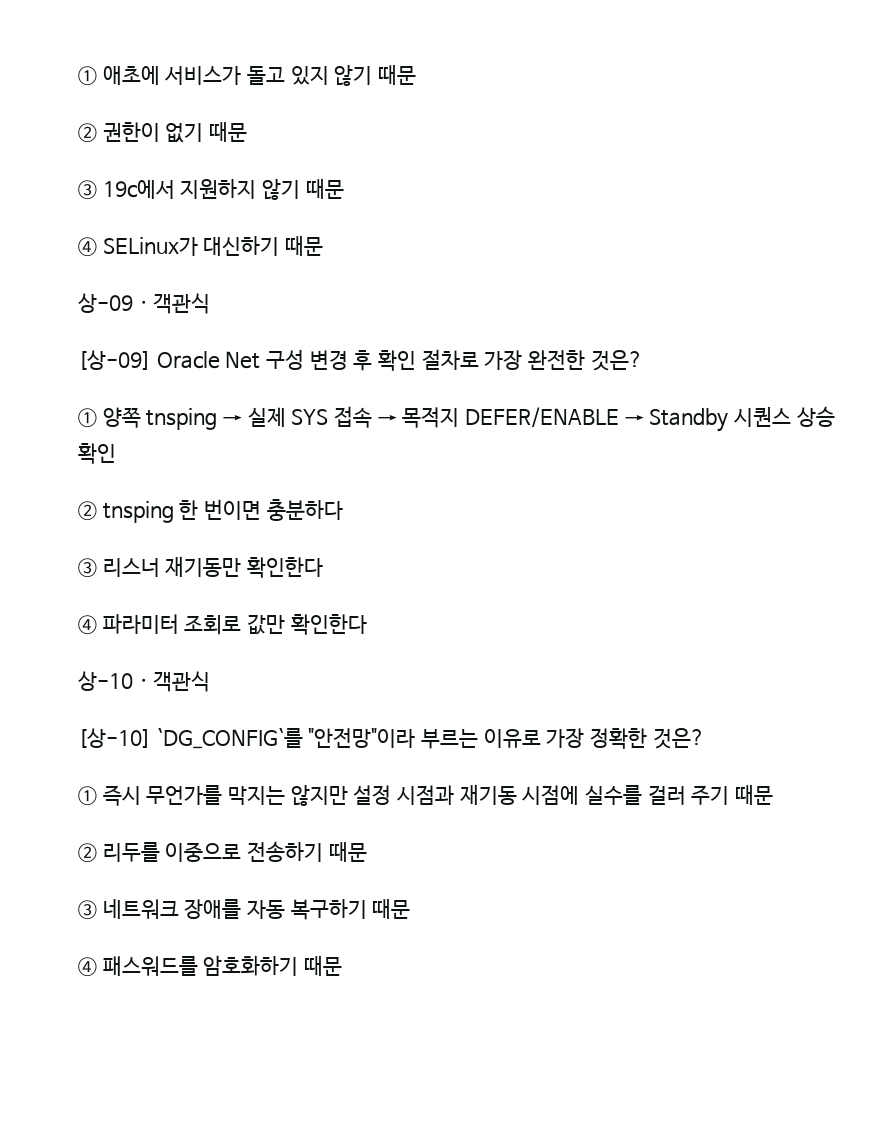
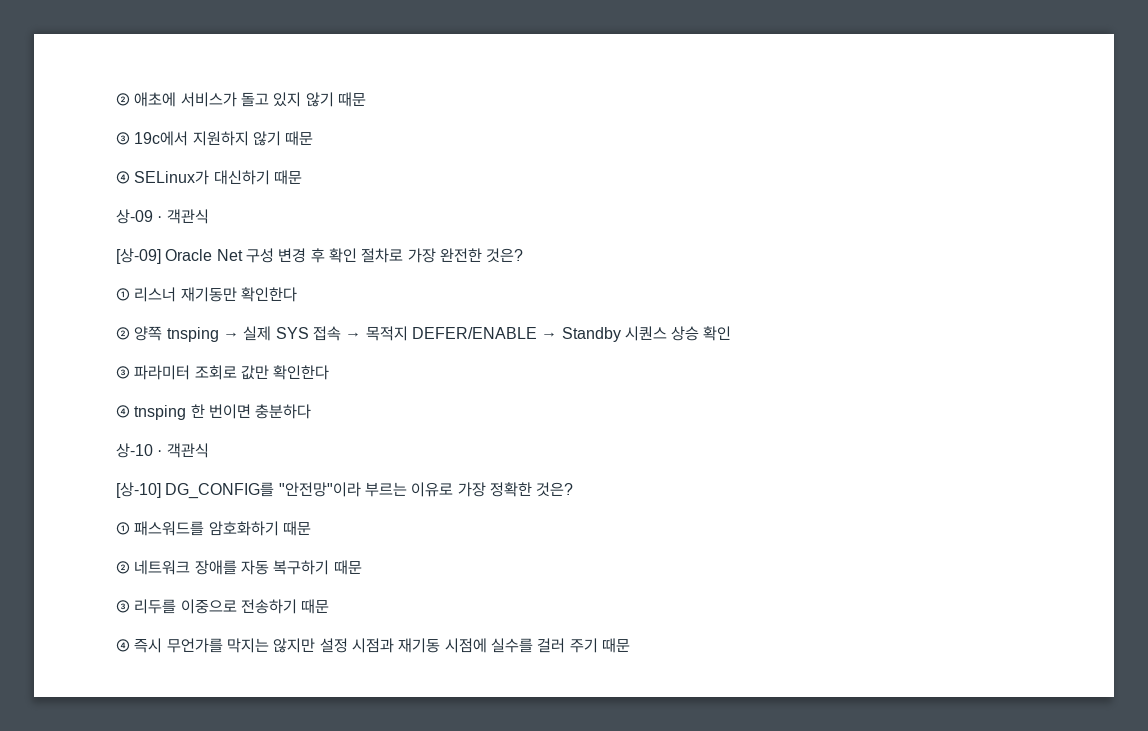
- ① 애초에 서비스가 돌고 있지 않기 때문
+ ② 애초에 서비스가 돌고 있지 않기 때문
- ② 권한이 없기 때문
- ① 양쪽 tnsping → 실제 SYS 접속 → 목적지 DEFER/ENABLE → Standby 시퀀스 상승 확인
+ ① 리스너 재기동만 확인한다
+ ② 양쪽 tnsping → 실제 SYS 접속 → 목적지 DEFER/ENABLE → Standby 시퀀스 상승 확인
- ② tnsping 한 번이면 충분하다
- ③ 리스너 재기동만 확인한다
- ④ 파라미터 조회로 값만 확인한다
+ ③ 파라미터 조회로 값만 확인한다
+ ④ tnsping 한 번이면 충분하다
- [상-10] `DG_CONFIG`를 "안전망"이라 부르는 이유로 가장 정확한 것은?
+ [상-10] DG_CONFIG를 "안전망"이라 부르는 이유로 가장 정확한 것은?
- ① 즉시 무언가를 막지는 않지만 설정 시점과 재기동 시점에 실수를 걸러 주기 때문
+ ① 패스워드를 암호화하기 때문
+ ② 네트워크 장애를 자동 복구하기 때문
+ ③ 리두를 이중으로 전송하기 때문
+ ④ 즉시 무언가를 막지는 않지만 설정 시점과 재기동 시점에 실수를 걸러 주기 때문
- ② 리두를 이중으로 전송하기 때문
- ③ 네트워크 장애를 자동 복구하기 때문
- ④ 패스워드를 암호화하기 때문

